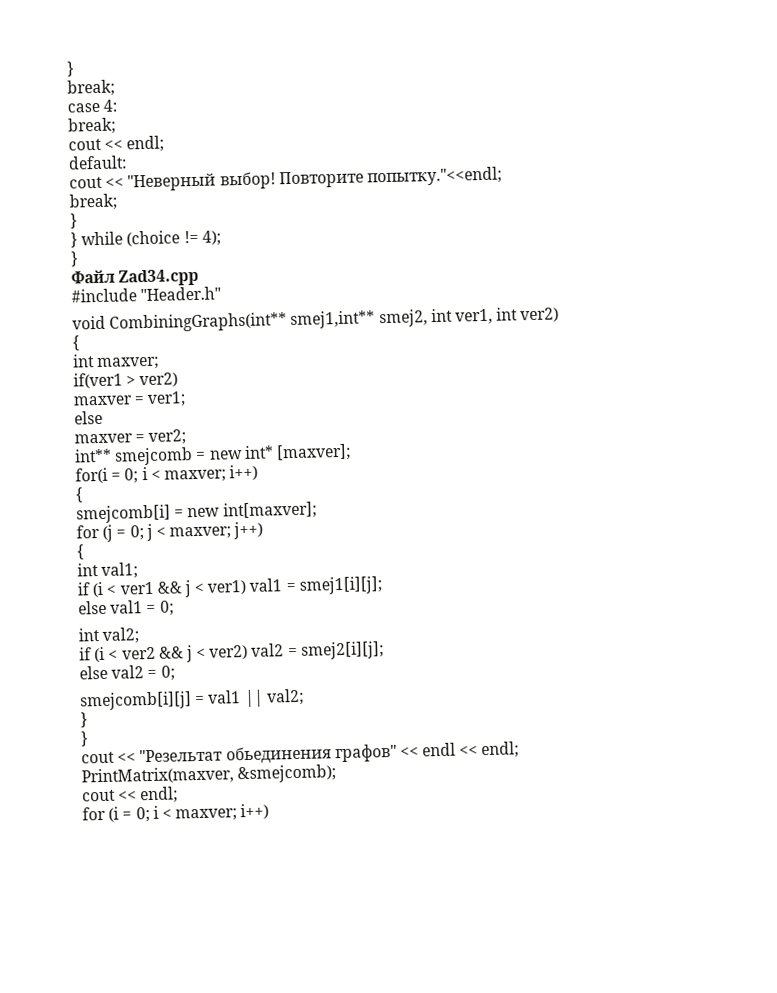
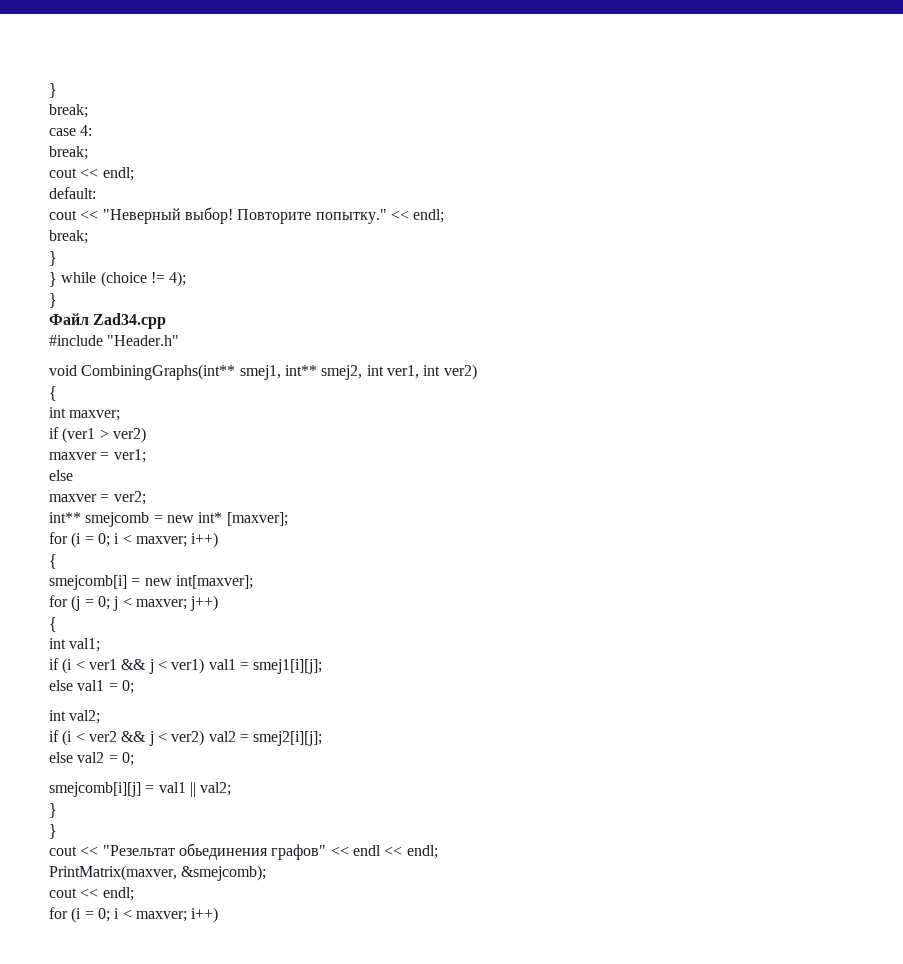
- Повторите попытку."<<endl;
+ Повторите попытку." << endl;
- void CombiningGraphs(int** smej1,int** smej2, int ver1, int ver2)
+ void CombiningGraphs(int** smej1, int** smej2, int ver1, int ver2)
- if(ver1 > ver2)
+ if (ver1 > ver2)
  int** smejcomb = new int* [maxver];
- for(i = 0; i < maxver; i++)
+ for (i = 0; i < maxver; i++)

